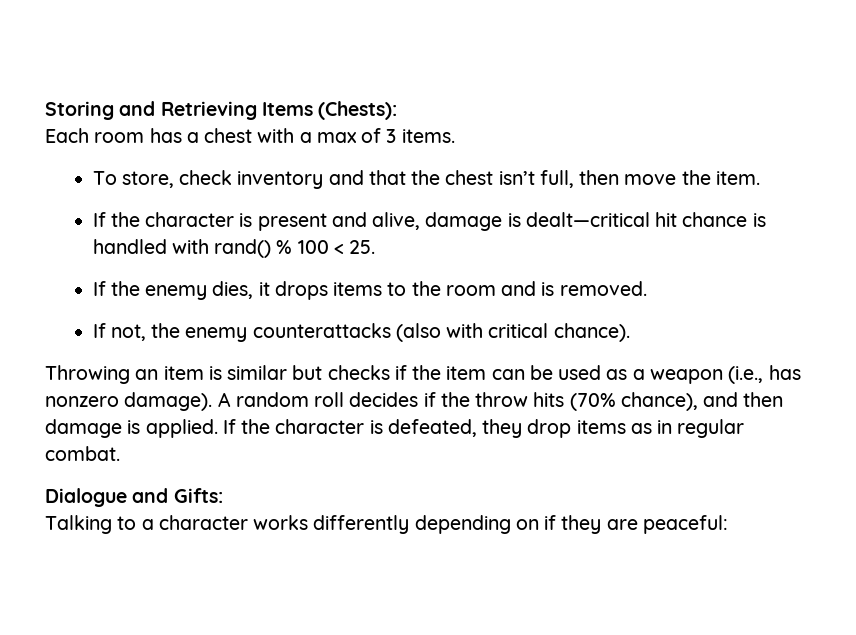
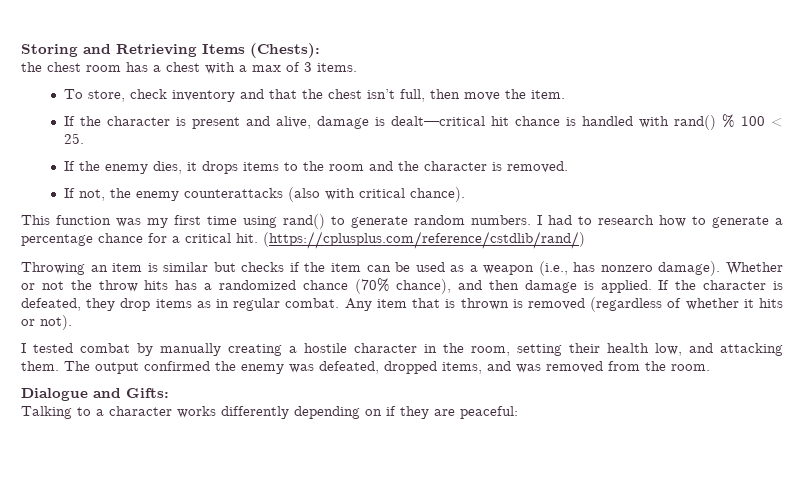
- Each room has a chest with a max of 3 items.
+ the chest room has a chest with a max of 3 items.
- If the enemy dies, it drops items to the room and is removed.
+ If the enemy dies, it drops items to the room and the character is removed.
+ This function was my first time using rand() to generate random numbers. I had to research how to generate a percentage chance for a critical hit. (https://cplusplus.com/reference/cstdlib/rand/)
- A random roll decides if the throw hits (70% chance), and then damage is applied.
+ Whether or not the throw hits has a randomized chance (70% chance), and then damage is applied.
+ Any item that is thrown is removed (regardless of whether it hits or not).
+ I tested combat by manually creating a hostile character in the room, setting their health low, and attacking them. The output confirmed the enemy was defeated, dropped items, and was removed from the room.

